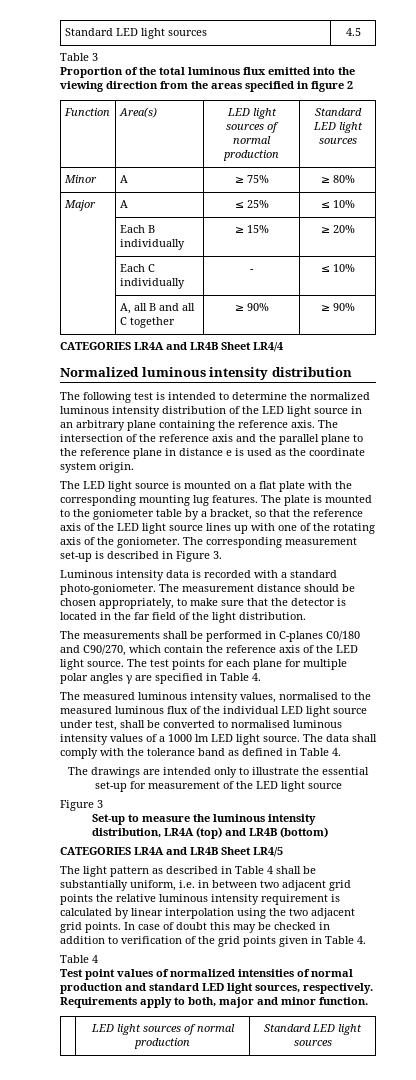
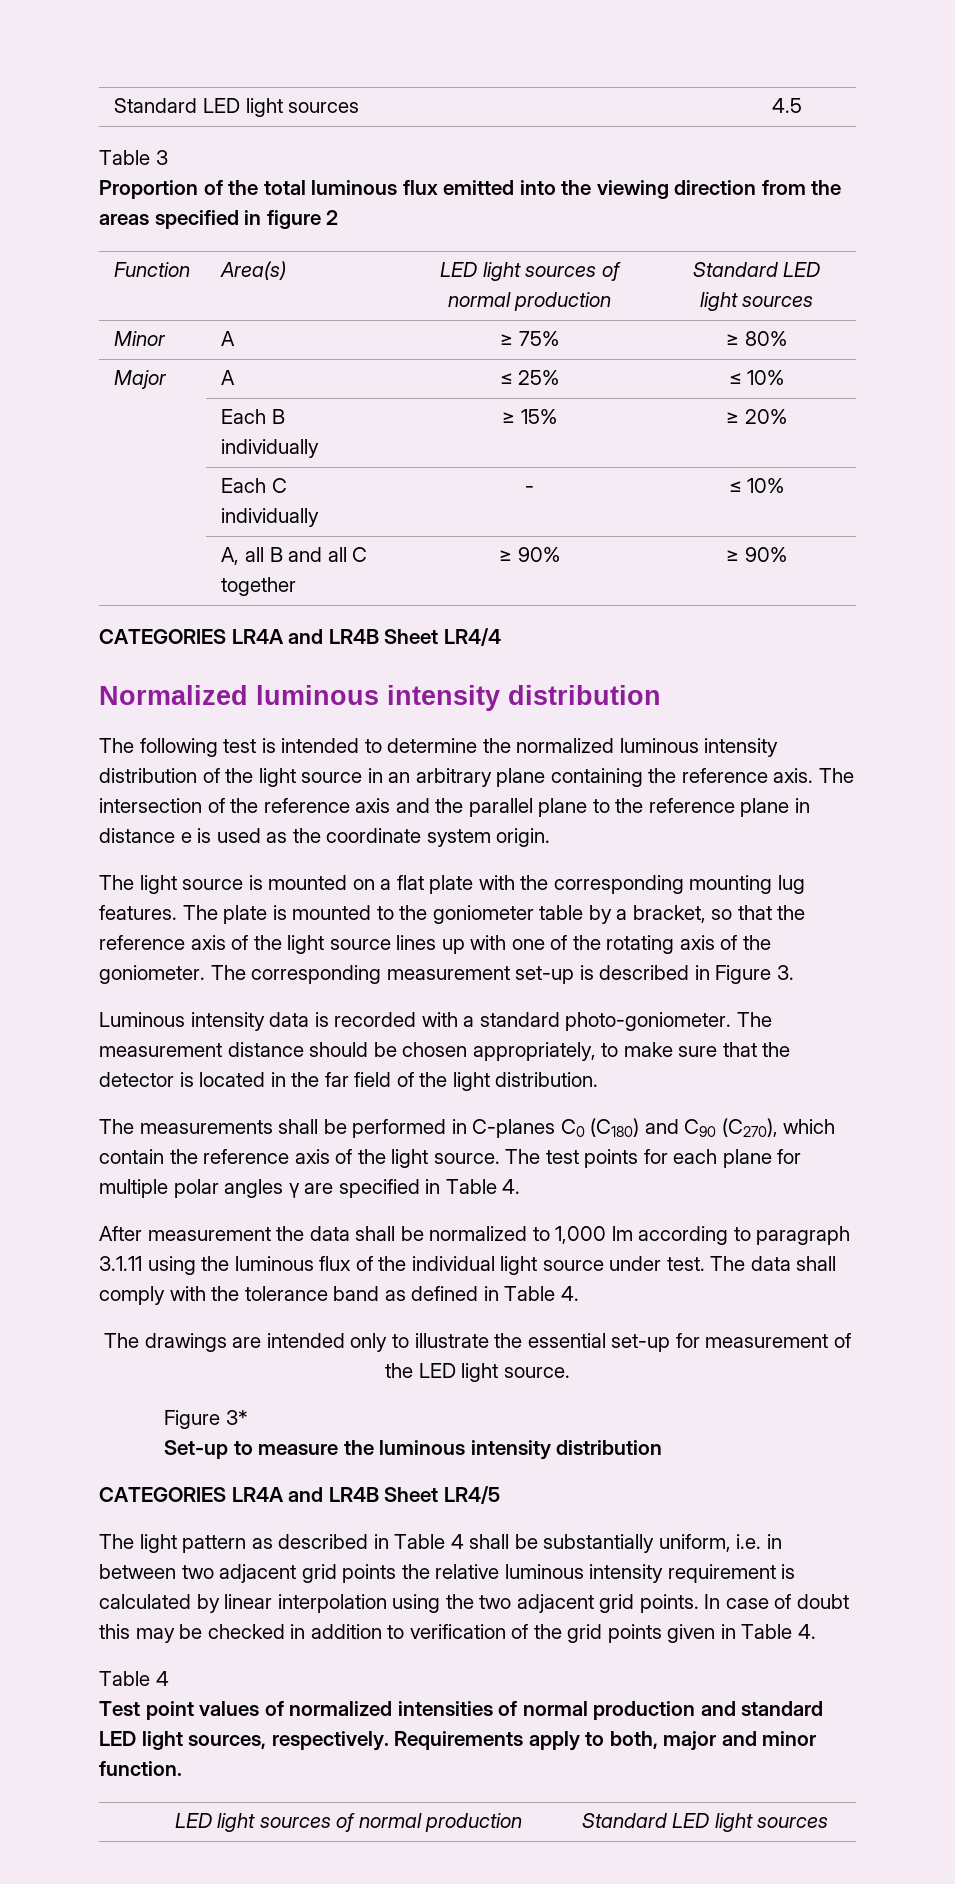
- The following test is intended to determine the normalized luminous intensity distribution of the LED light source in an arbitrary plane containing the reference axis.
+ The following test is intended to determine the normalized luminous intensity distribution of the light source in an arbitrary plane containing the reference axis.
- The LED light source is mounted on a flat plate with the corresponding mounting lug features.
+ The light source is mounted on a flat plate with the corresponding mounting lug features.
- The plate is mounted to the goniometer table by a bracket, so that the reference axis of the LED light source lines up with one of the rotating axis of the goniometer.
+ The plate is mounted to the goniometer table by a bracket, so that the reference axis of the light source lines up with one of the rotating axis of the goniometer.
- The measurements shall be performed in C-planes C0/180 and C90/270, which contain the reference axis of the LED light source.
+ The measurements shall be performed in C-planes C0 (C180) and C90 (C270), which contain the reference axis of the light source.
- The measured luminous intensity values, normalised to the measured luminous flux of the individual LED light source under test, shall be converted to normalised luminous intensity values of a 1000 lm LED light source.
+ After measurement the data shall be normalized to 1,000 lm according to paragraph 3.1.11 using the luminous flux of the individual light source under test.
- The drawings are intended only to illustrate the essential set-up for measurement of the LED light source
- Figure 3
+ The drawings are intended only to illustrate the essential set-up for measurement of the LED light source.
+ Figure 3*
- Set-up to measure the luminous intensity distribution, LR4A (top) and LR4B (bottom)
+ Set-up to measure the luminous intensity distribution

